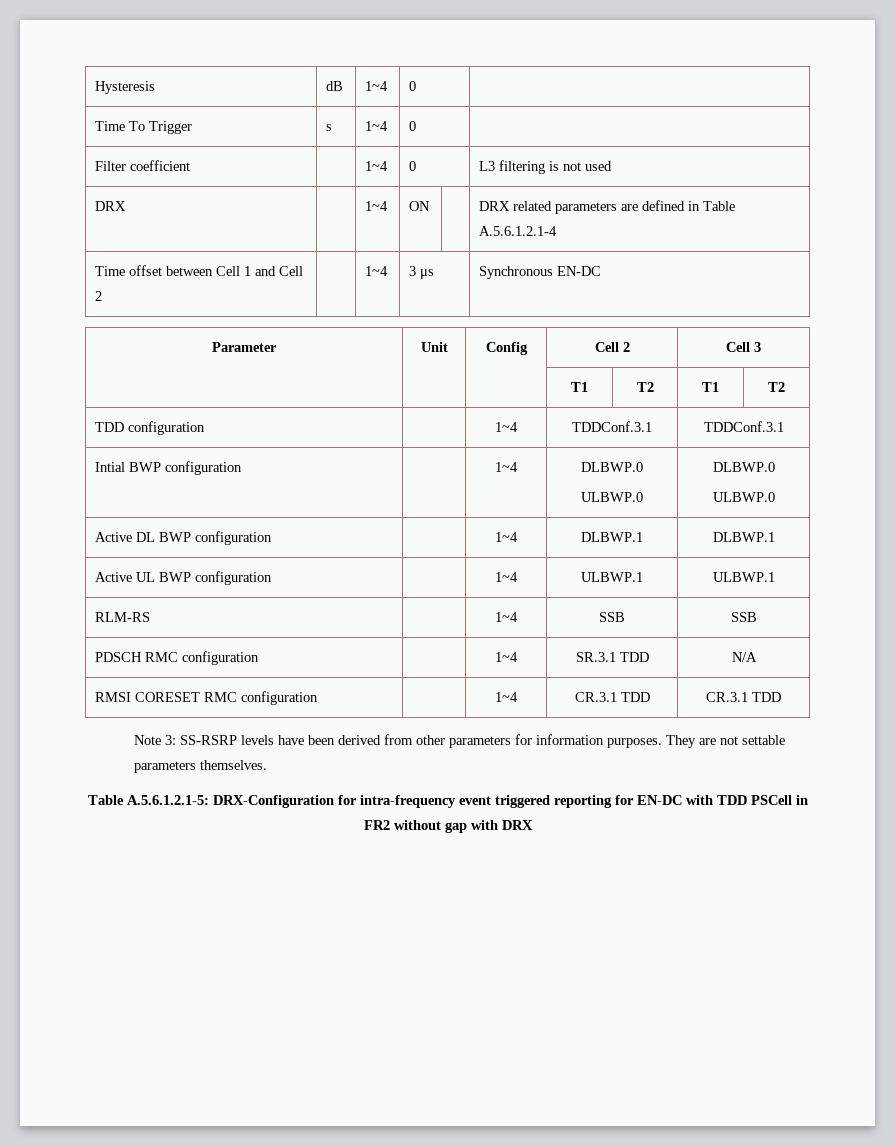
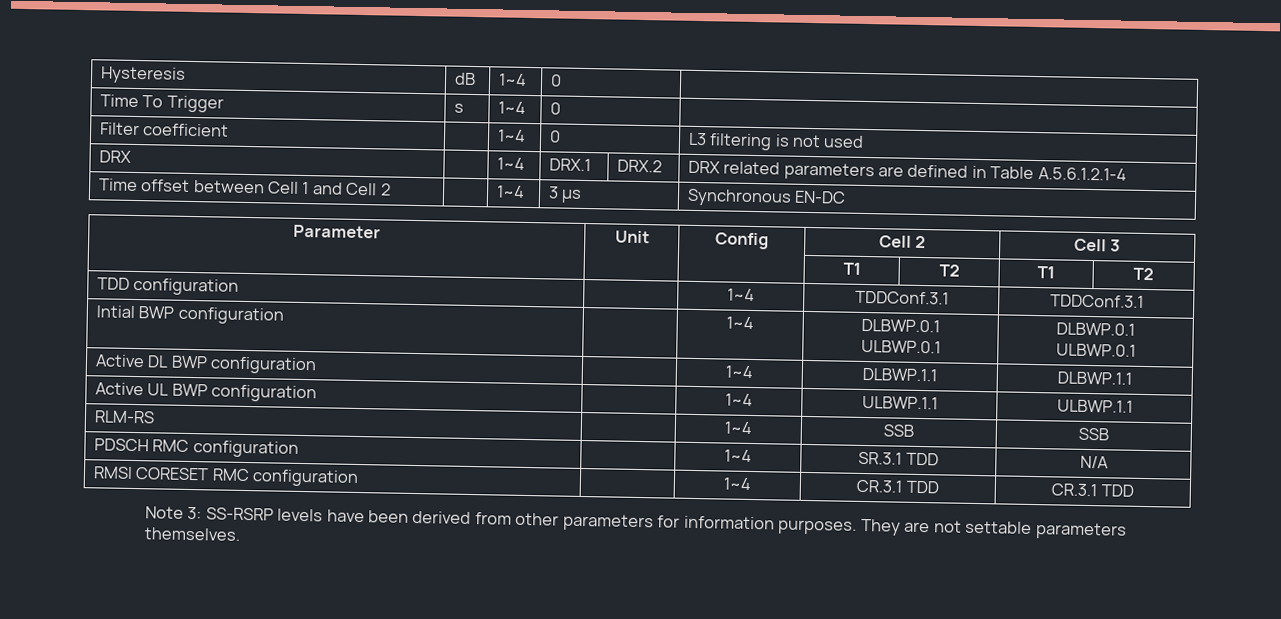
- DRX | | 1~4 | ON | | DRX related parameters are defined in Table A.5.6.1.2.1-4
+ DRX | | 1~4 | DRX.1 | DRX.2 | DRX related parameters are defined in Table A.5.6.1.2.1-4
- Intial BWP configuration | | 1~4 | DLBWP.0
- ULBWP.0 | DLBWP.0
- ULBWP.0
+ Intial BWP configuration | | 1~4 | DLBWP.0.1
+ ULBWP.0.1 | DLBWP.0.1
+ ULBWP.0.1
- Active DL BWP configuration | | 1~4 | DLBWP.1 | DLBWP.1
+ Active DL BWP configuration | | 1~4 | DLBWP.1.1 | DLBWP.1.1
- Active UL BWP configuration | | 1~4 | ULBWP.1 | ULBWP.1
+ Active UL BWP configuration | | 1~4 | ULBWP.1.1 | ULBWP.1.1
- Table A.5.6.1.2.1-5: DRX-Configuration for intra-frequency event triggered reporting for EN-DC with TDD PSCell in FR2 without gap with DRX

